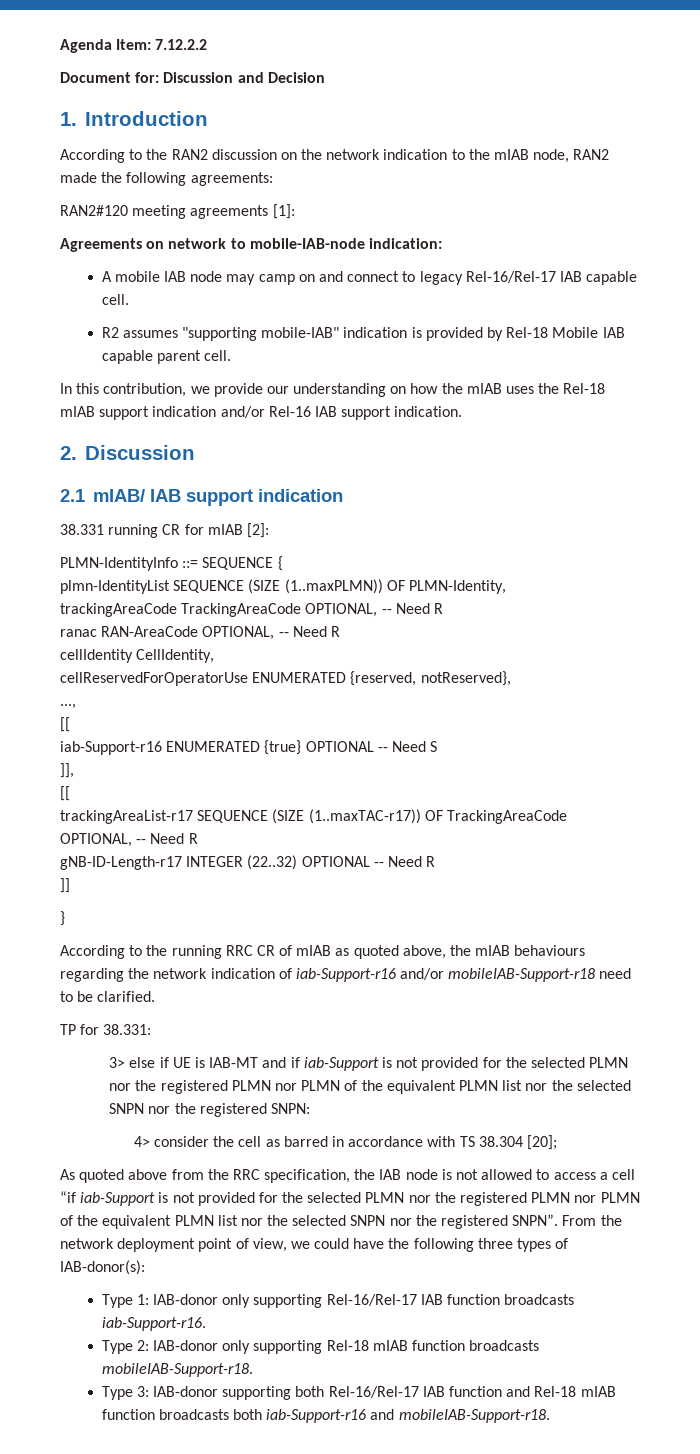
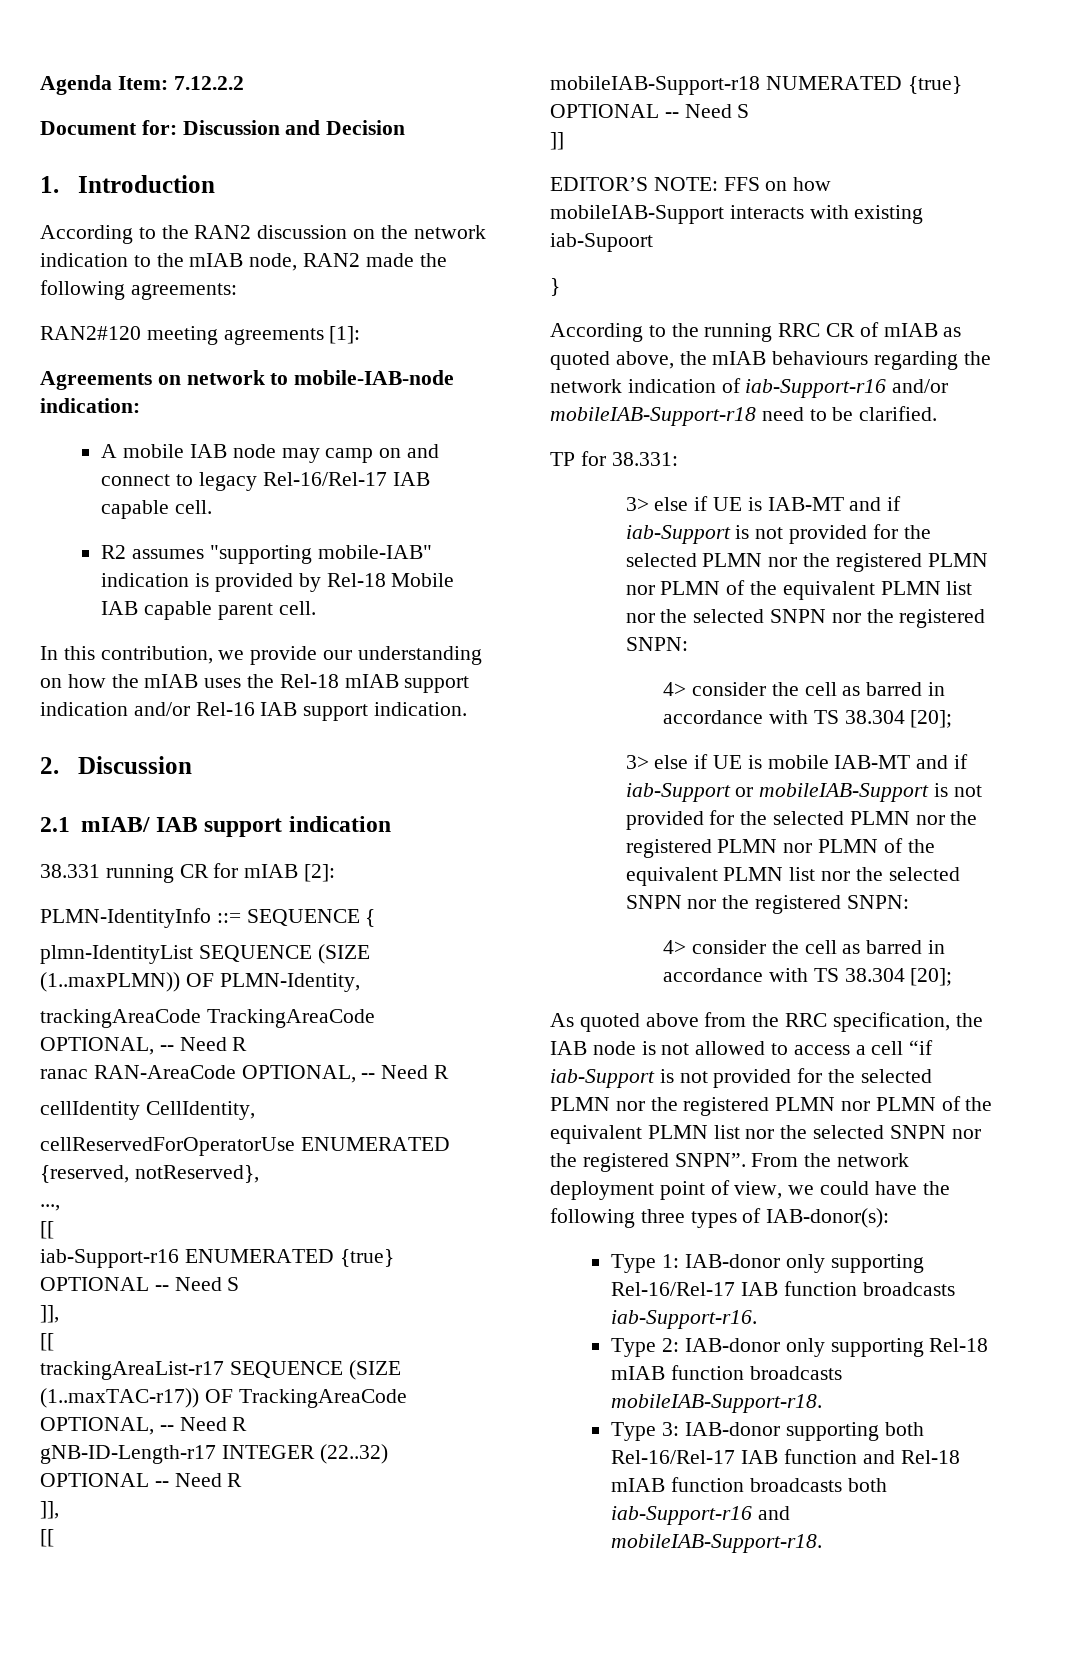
  gNB-ID-Length-r17 INTEGER (22..32) OPTIONAL -- Need R
+ ]],
+ [[
+ mobileIAB-Support-r18 NUMERATED {true} OPTIONAL -- Need S
  ]]
+ EDITOR’S NOTE: FFS on how mobileIAB-Support interacts with existing iab-Supoort
+ 3> else if UE is mobile IAB-MT and if iab-Support or mobileIAB-Support is not provided for the selected PLMN nor the registered PLMN nor PLMN of the equivalent PLMN list nor the selected SNPN nor the registered SNPN:
+ 4> consider the cell as barred in accordance with TS 38.304 [20];

